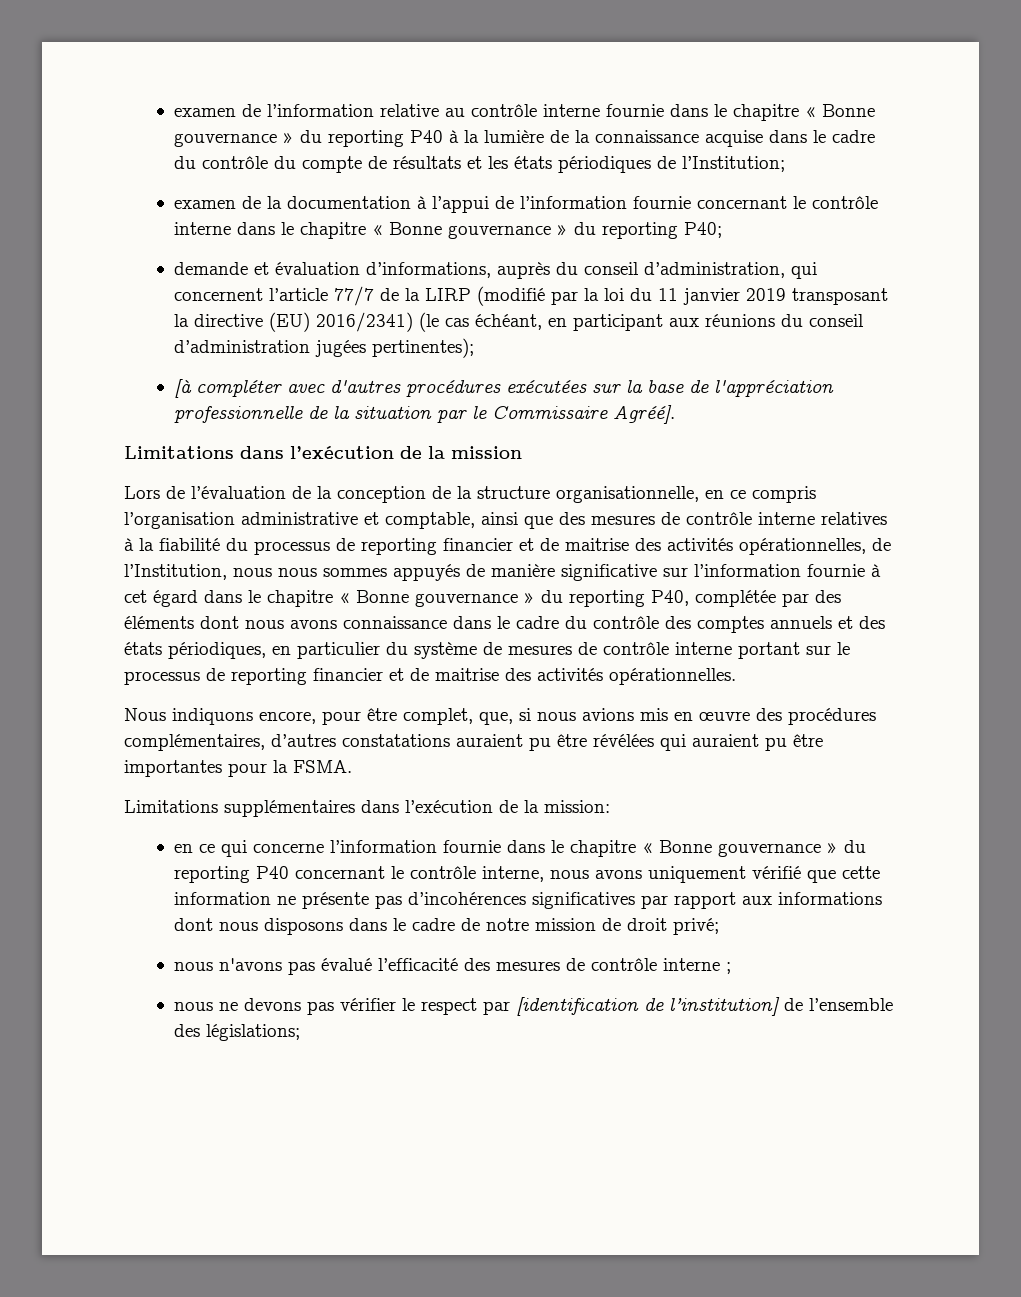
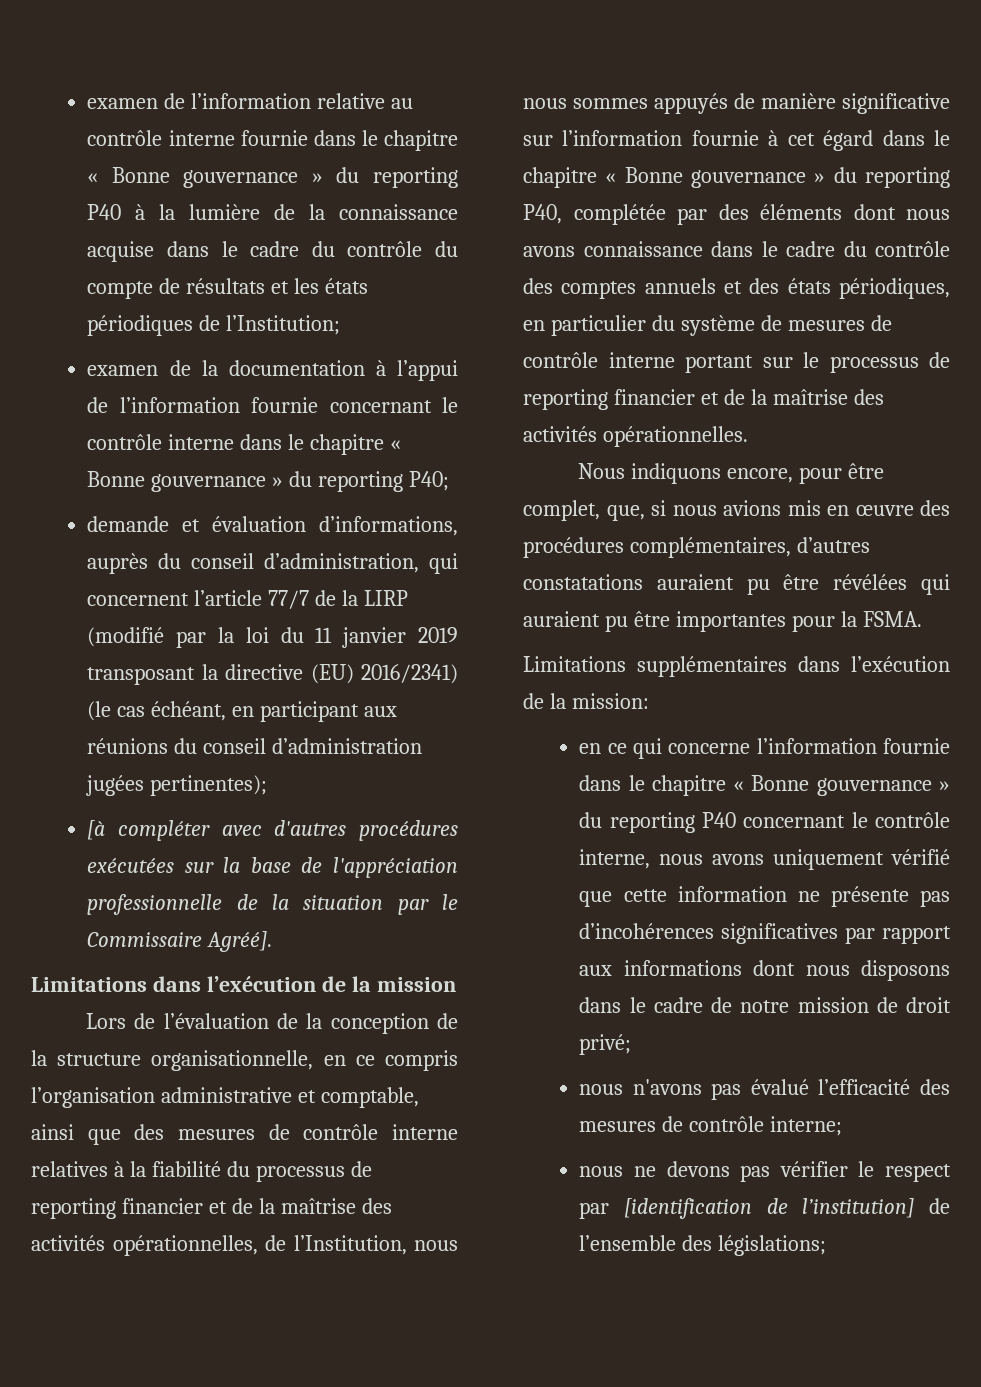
- Lors de l’évaluation de la conception de la structure organisationnelle, en ce compris l’organisation administrative et comptable, ainsi que des mesures de contrôle interne relatives à la fiabilité du processus de reporting financier et de maitrise des activités opérationnelles, de l’Institution, nous nous sommes appuyés de manière significative sur l’information fournie à cet égard dans le chapitre « Bonne gouvernance » du reporting P40, complétée par des éléments dont nous avons connaissance dans le cadre du contrôle des comptes annuels et des états périodiques, en particulier du système de mesures de contrôle interne portant sur le processus de reporting financier et de maitrise des activités opérationnelles.
+ Lors de l’évaluation de la conception de la structure organisationnelle, en ce compris l’organisation administrative et comptable, ainsi que des mesures de contrôle interne relatives à la fiabilité du processus de reporting financier et de la maîtrise des activités opérationnelles, de l’Institution, nous nous sommes appuyés de manière significative sur l’information fournie à cet égard dans le chapitre « Bonne gouvernance » du reporting P40, complétée par des éléments dont nous avons connaissance dans le cadre du contrôle des comptes annuels et des états périodiques, en particulier du système de mesures de contrôle interne portant sur le processus de reporting financier et de la maîtrise des activités opérationnelles.
- nous n'avons pas évalué l’efficacité des mesures de contrôle interne ;
+ nous n'avons pas évalué l’efficacité des mesures de contrôle interne;

